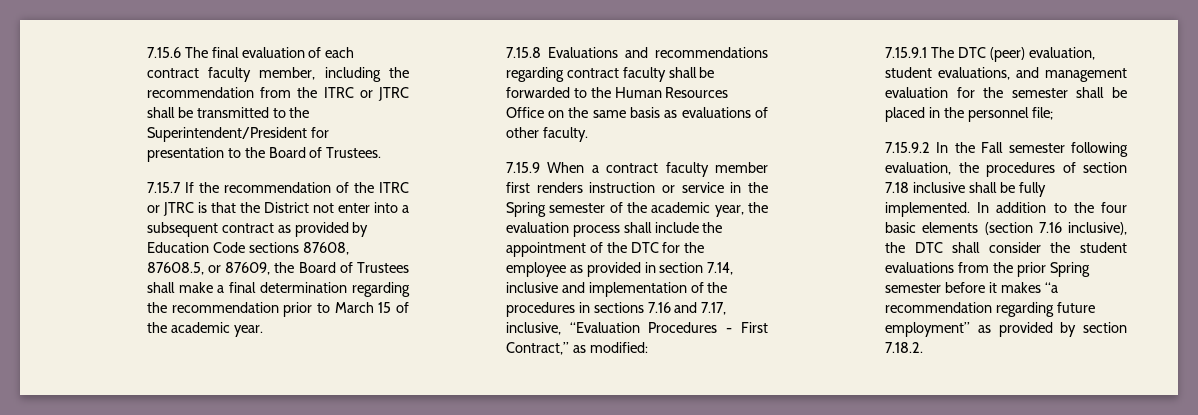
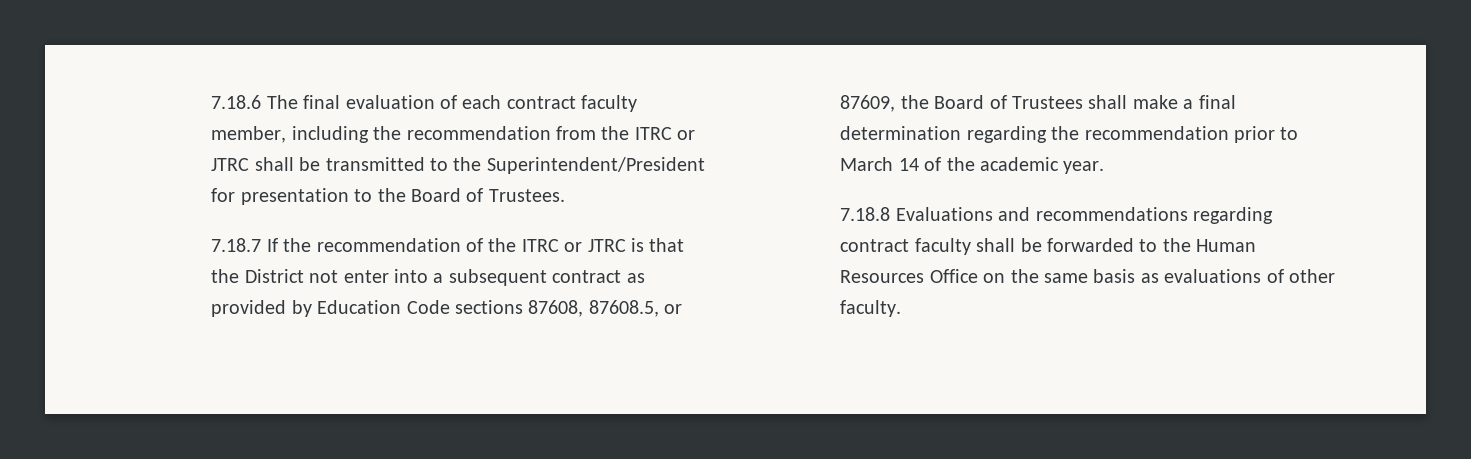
- 7.15.6 The final evaluation of each contract faculty member, including the recommendation from the ITRC or JTRC shall be transmitted to the Superintendent/President for presentation to the Board of Trustees.
+ 7.18.6 The final evaluation of each contract faculty member, including the recommendation from the ITRC or JTRC shall be transmitted to the Superintendent/President for presentation to the Board of Trustees.
- 7.15.7 If the recommendation of the ITRC or JTRC is that the District not enter into a subsequent contract as provided by Education Code sections 87608, 87608.5, or 87609, the Board of Trustees shall make a final determination regarding the recommendation prior to March 15 of the academic year.
+ 7.18.7 If the recommendation of the ITRC or JTRC is that the District not enter into a subsequent contract as provided by Education Code sections 87608, 87608.5, or 87609, the Board of Trustees shall make a final determination regarding the recommendation prior to March 14 of the academic year.
- 7.15.8 Evaluations and recommendations regarding contract faculty shall be forwarded to the Human Resources Office on the same basis as evaluations of other faculty.
+ 7.18.8 Evaluations and recommendations regarding contract faculty shall be forwarded to the Human Resources Office on the same basis as evaluations of other faculty.
- 7.15.9 When a contract faculty member first renders instruction or service in the Spring semester of the academic year, the evaluation process shall include the appointment of the DTC for the employee as provided in section 7.14, inclusive and implementation of the procedures in sections 7.16 and 7.17, inclusive, “Evaluation Procedures - First Contract,” as modified:
- 7.15.9.1 The DTC (peer) evaluation, student evaluations, and management evaluation for the semester shall be placed in the personnel file;
- 7.15.9.2 In the Fall semester following evaluation, the procedures of section 7.18 inclusive shall be fully implemented. In addition to the four basic elements (section 7.16 inclusive), the DTC shall consider the student evaluations from the prior Spring semester before it makes “a recommendation regarding future employment” as provided by section 7.18.2.

